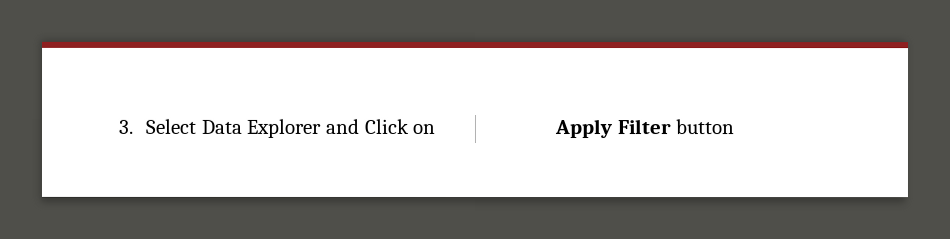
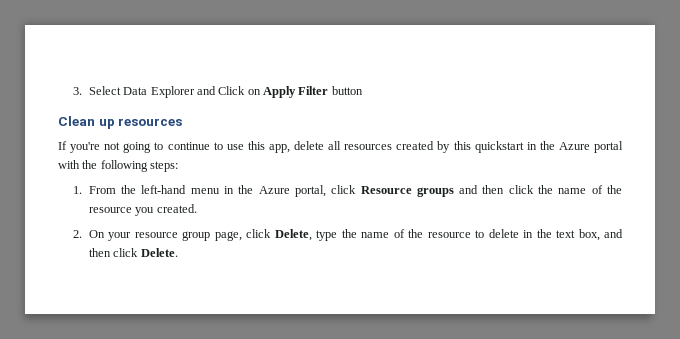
+ Clean up resources
+ If you're not going to continue to use this app, delete all resources created by this quickstart in the Azure portal with the following steps:
+ 1. From the left-hand menu in the Azure portal, click Resource groups and then click the name of the resource you created.
+ 2. On your resource group page, click Delete, type the name of the resource to delete in the text box, and then click Delete.

